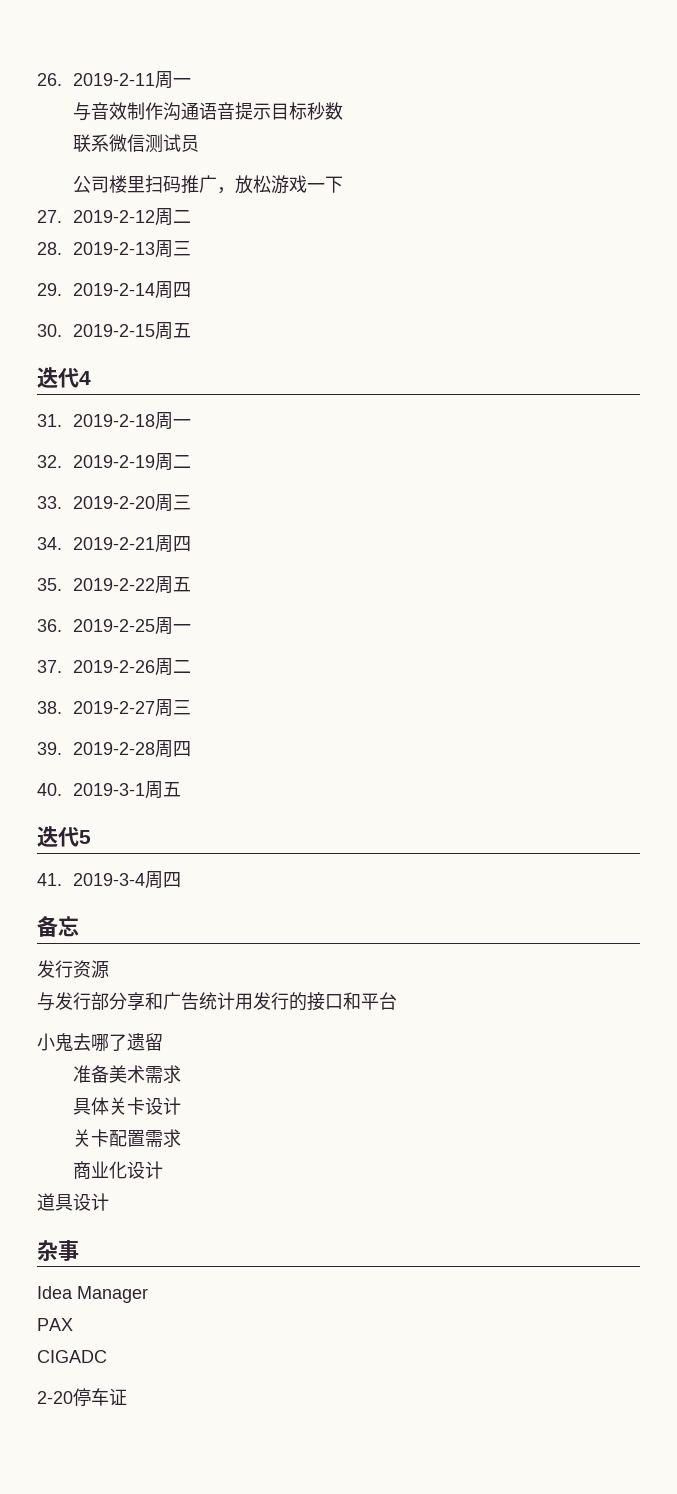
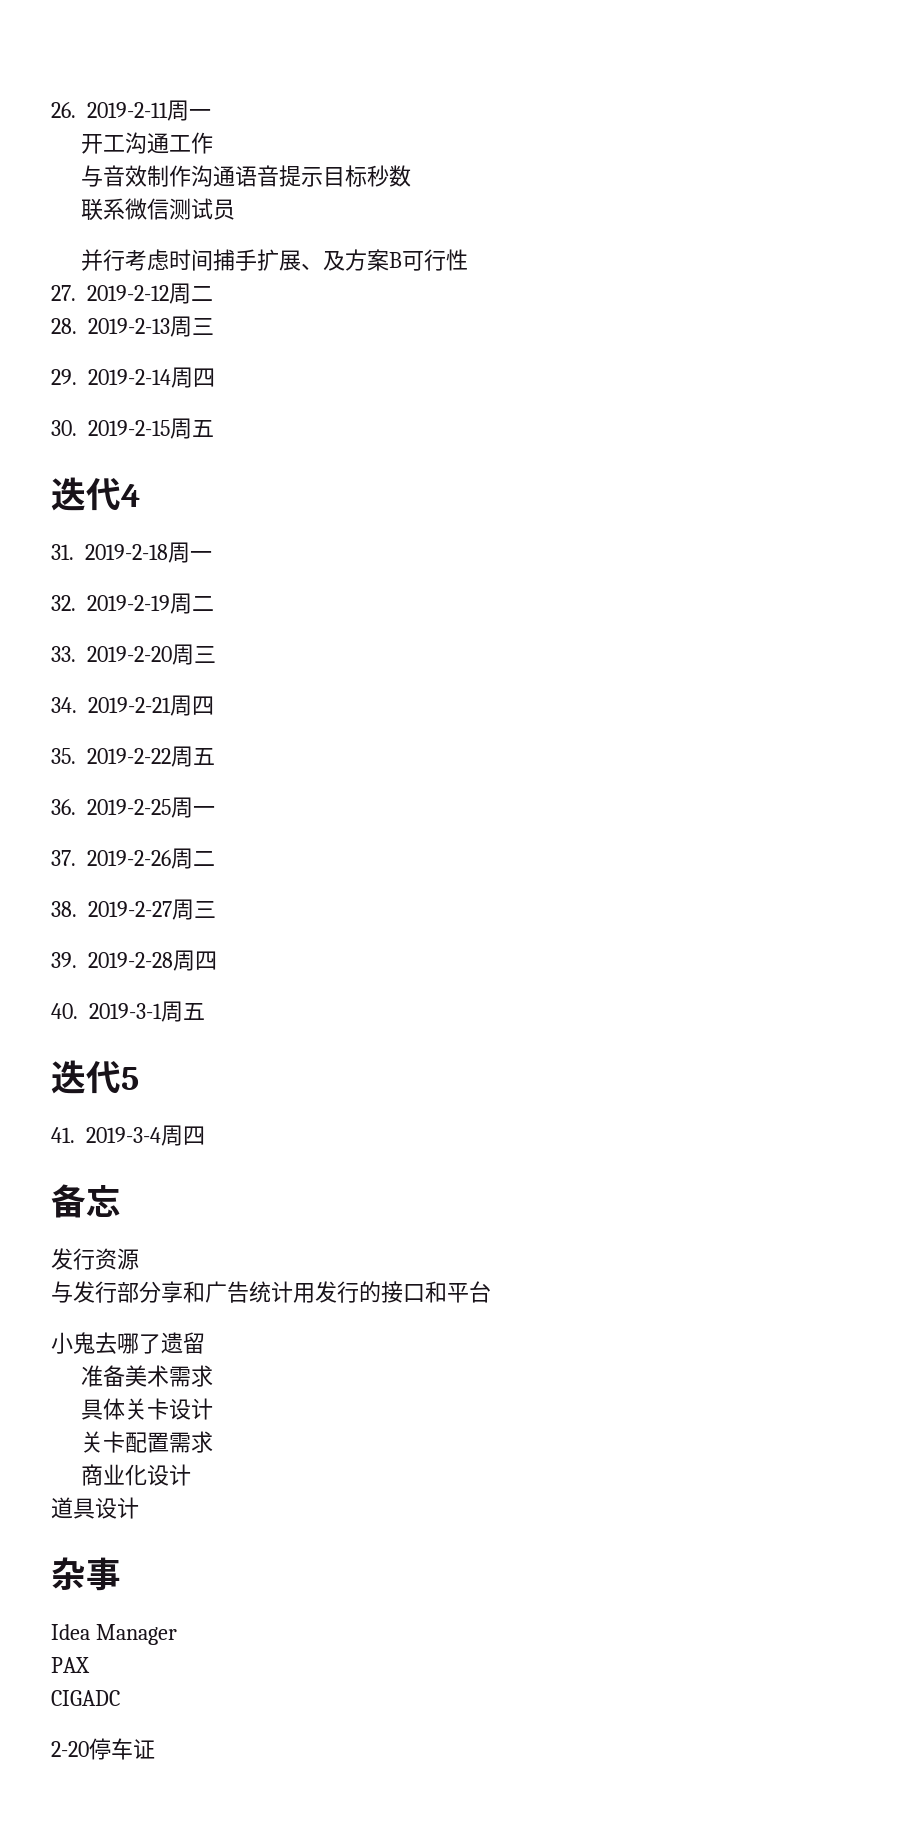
+ 开工沟通工作
- 公司楼里扫码推广，放松游戏一下
+ 并行考虑时间捕手扩展、及方案B可行性

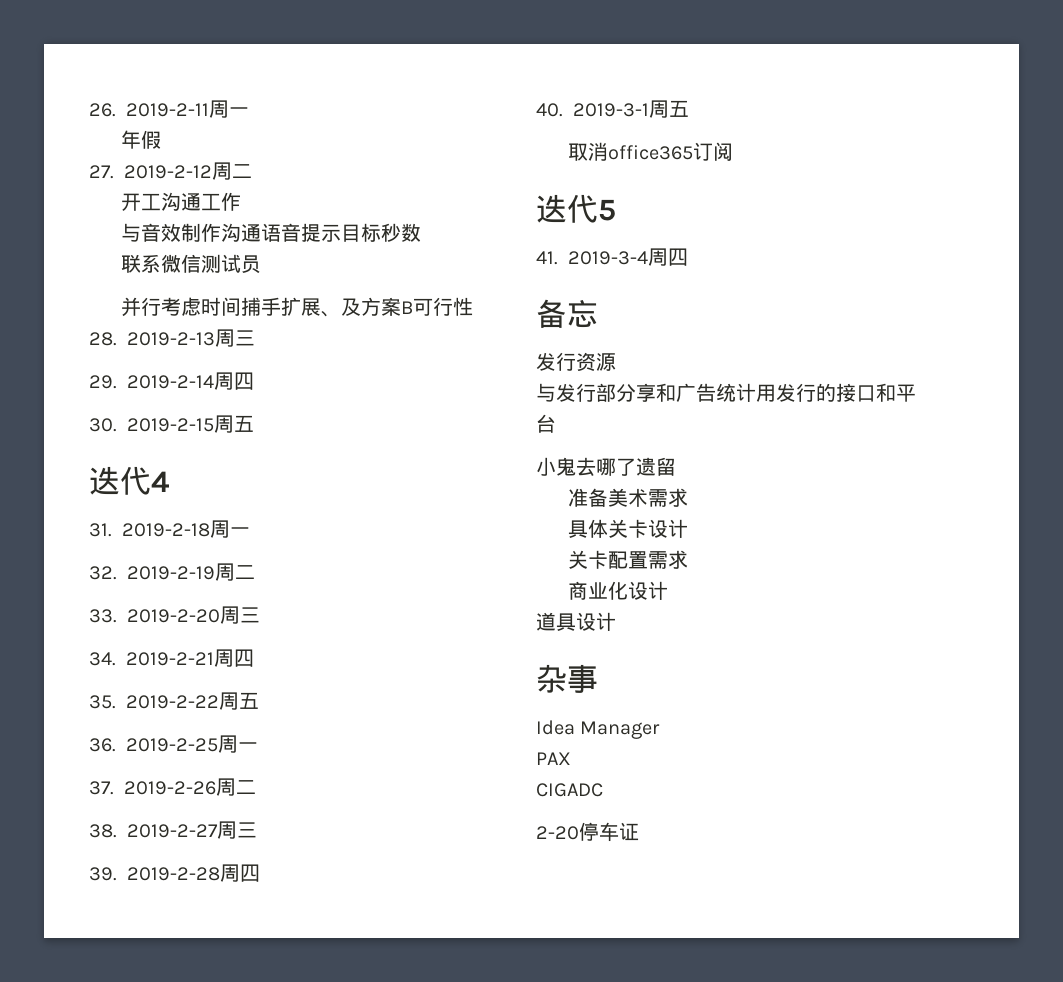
+ 年假
+ 27. 2019-2-12周二
- 27. 2019-2-12周二
+ 取消office365订阅

